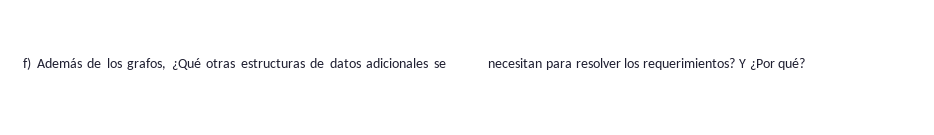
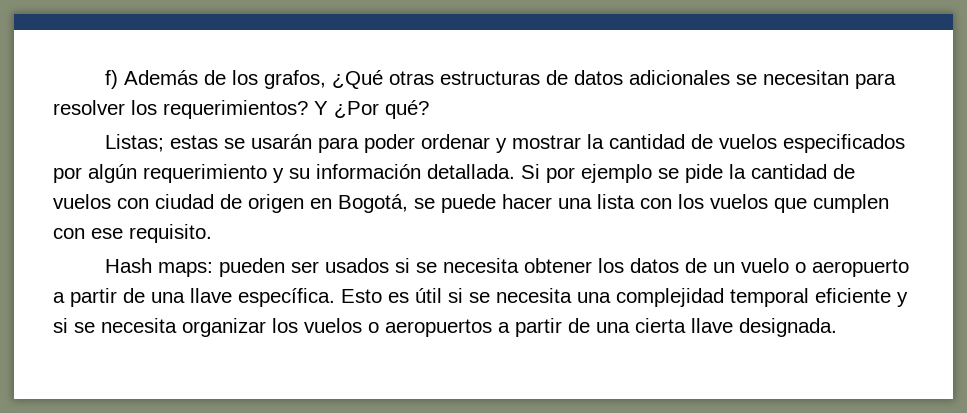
+ Listas; estas se usarán para poder ordenar y mostrar la cantidad de vuelos especificados por algún requerimiento y su información detallada. Si por ejemplo se pide la cantidad de vuelos con ciudad de origen en Bogotá, se puede hacer una lista con los vuelos que cumplen con ese requisito.
+ Hash maps: pueden ser usados si se necesita obtener los datos de un vuelo o aeropuerto a partir de una llave específica. Esto es útil si se necesita una complejidad temporal eficiente y si se necesita organizar los vuelos o aeropuertos a partir de una cierta llave designada.

